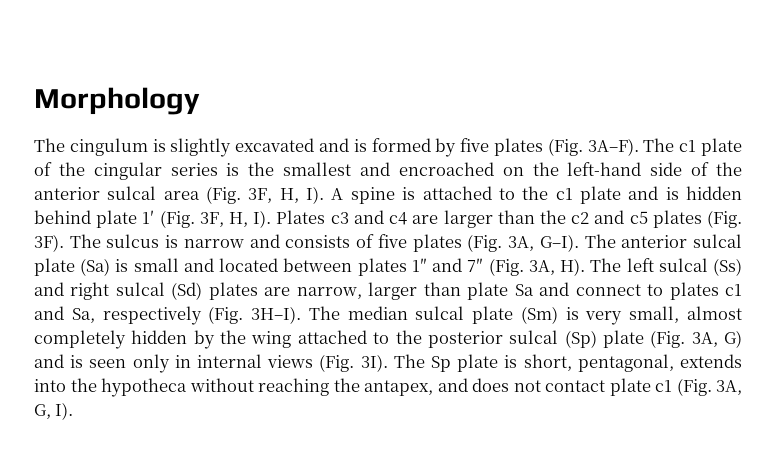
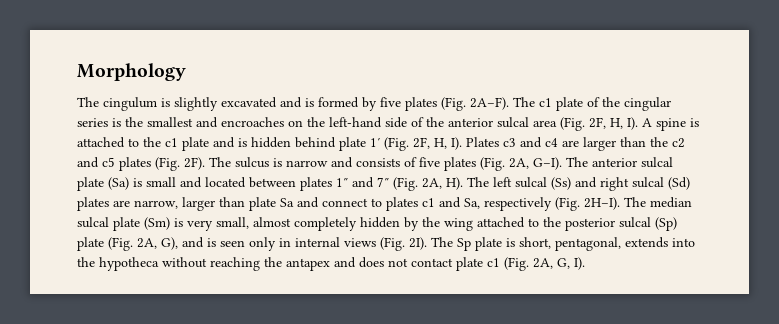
- The cingulum is slightly excavated and is formed by five plates (Fig. 3A–F).
+ The cingulum is slightly excavated and is formed by five plates (Fig. 2A–F).
- The c1 plate of the cingular series is the smallest and encroached on the left-hand side of the anterior sulcal area (Fig. 3F, H, I). A spine is attached to the c1 plate and is hidden behind plate 1′ (Fig. 3F, H, I). Plates c3 and c4 are larger than the c2 and c5 plates (Fig. 3F).
+ The c1 plate of the cingular series is the smallest and encroaches on the left-hand side of the anterior sulcal area (Fig. 2F, H, I). A spine is attached to the c1 plate and is hidden behind plate 1′ (Fig. 2F, H, I). Plates c3 and c4 are larger than the c2 and c5 plates (Fig. 2F).
- The sulcus is narrow and consists of five plates (Fig. 3A, G–I).
+ The sulcus is narrow and consists of five plates (Fig. 2A, G–I).
- The anterior sulcal plate (Sa) is small and located between plates 1″ and 7″ (Fig. 3A, H). The left sulcal (Ss) and right sulcal (Sd) plates are narrow, larger than plate Sa and connect to plates c1 and Sa, respectively (Fig. 3H–I).
+ The anterior sulcal plate (Sa) is small and located between plates 1″ and 7″ (Fig. 2A, H). The left sulcal (Ss) and right sulcal (Sd) plates are narrow, larger than plate Sa and connect to plates c1 and Sa, respectively (Fig. 2H–I).
- The median sulcal plate (Sm) is very small, almost completely hidden by the wing attached to the posterior sulcal (Sp) plate (Fig. 3A, G) and is seen only in internal views (Fig. 3I).
+ The median sulcal plate (Sm) is very small, almost completely hidden by the wing attached to the posterior sulcal (Sp) plate (Fig. 2A, G), and is seen only in internal views (Fig. 2I).
- The Sp plate is short, pentagonal, extends into the hypotheca without reaching the antapex, and does not contact plate c1 (Fig. 3A, G, I).
+ The Sp plate is short, pentagonal, extends into the hypotheca without reaching the antapex and does not contact plate c1 (Fig. 2A, G, I).

